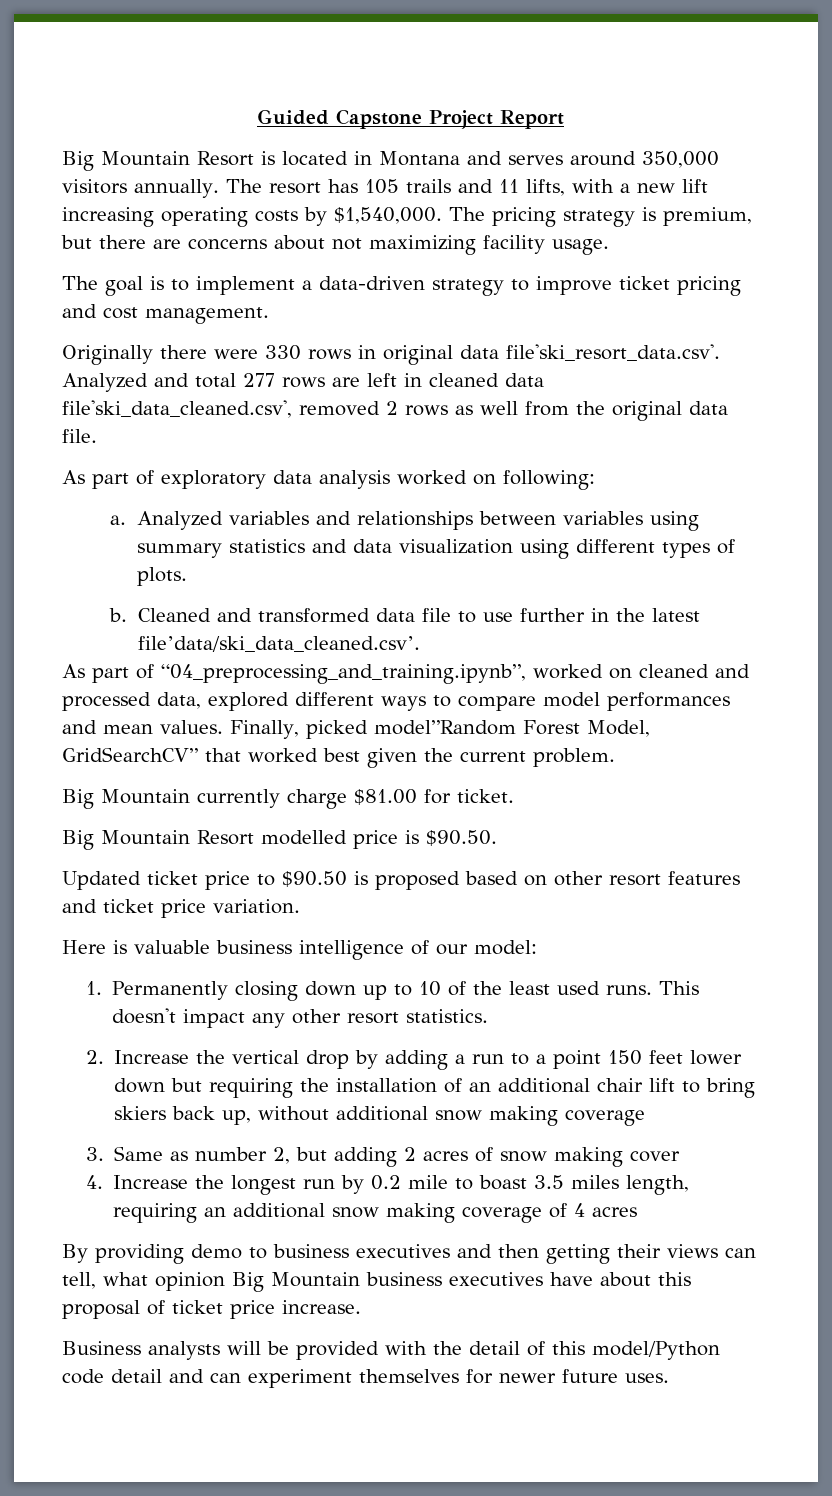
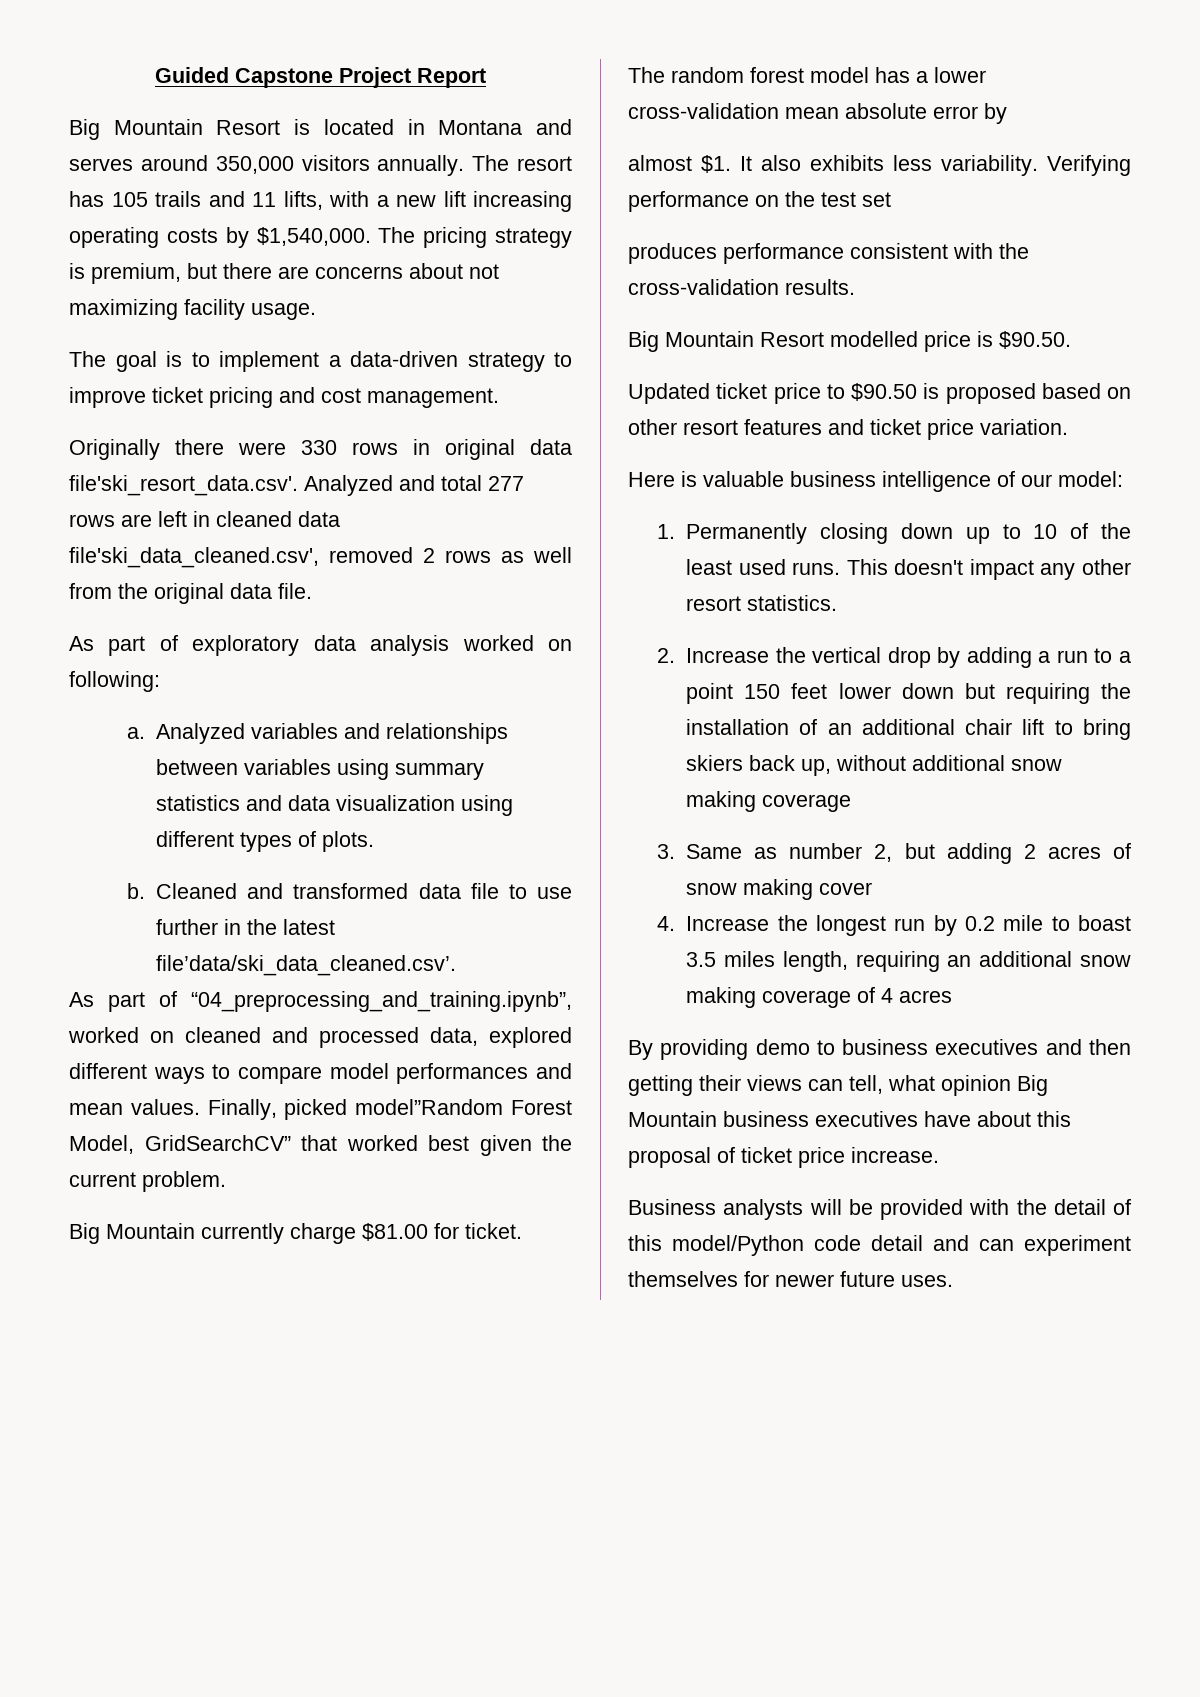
+ The random forest model has a lower cross-validation mean absolute error by
+ almost $1. It also exhibits less variability. Verifying performance on the test set
+ produces performance consistent with the cross-validation results.

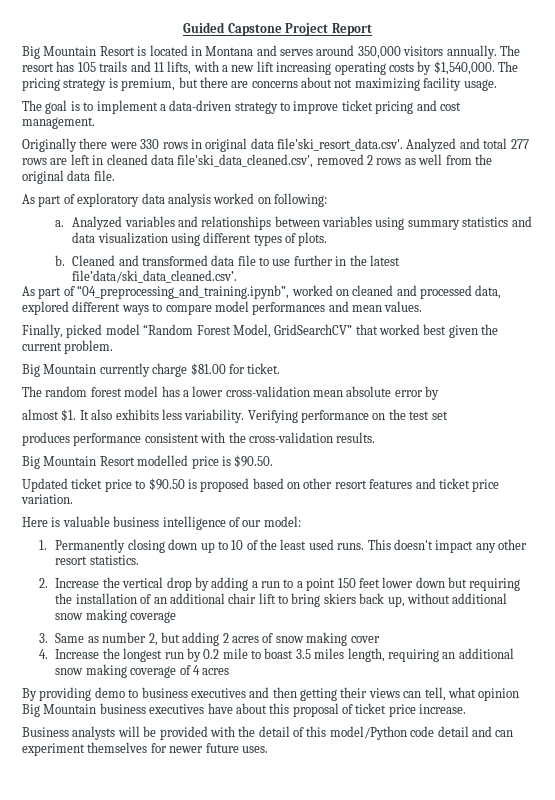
- As part of “04_preprocessing_and_training.ipynb”, worked on cleaned and processed data, explored different ways to compare model performances and mean values. Finally, picked model”Random Forest Model, GridSearchCV” that worked best given the current problem.
+ As part of “04_preprocessing_and_training.ipynb”, worked on cleaned and processed data, explored different ways to compare model performances and mean values.
+ Finally, picked model “Random Forest Model, GridSearchCV” that worked best given the current problem.

